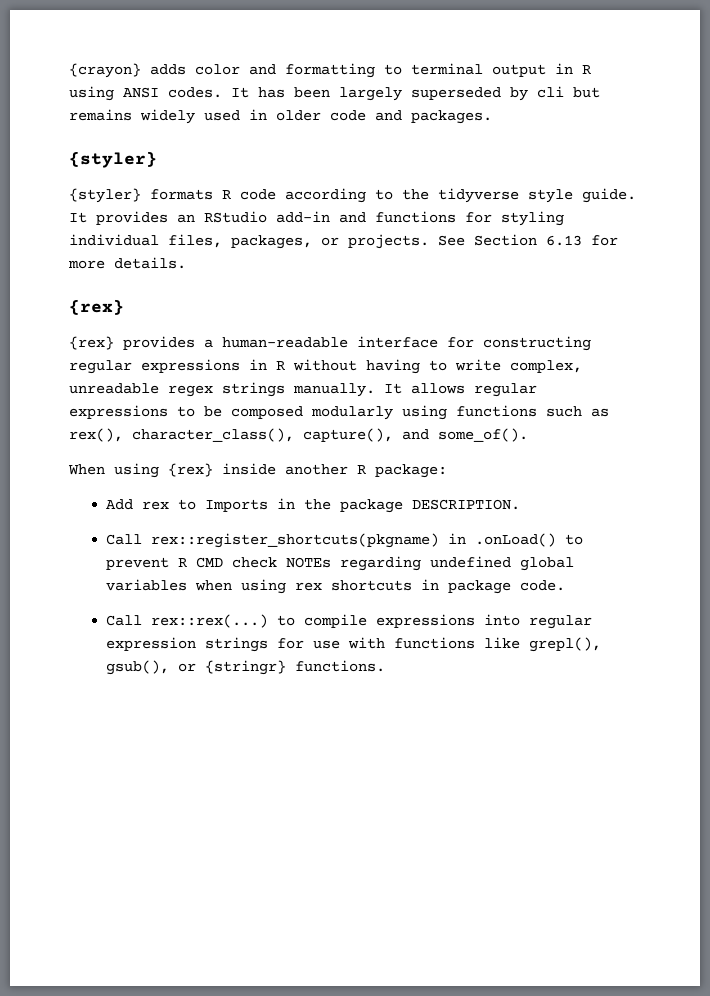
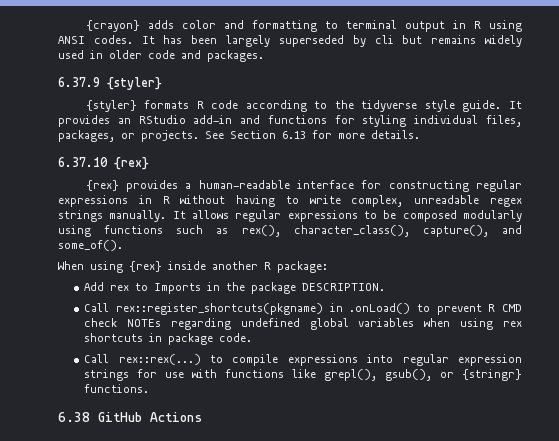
  It has been largely superseded by cli but remains widely used in older code and packages.
- {styler}
+ 6.37.9 {styler}
  See Section 6.13 for more details.
- {rex}
+ 6.37.10 {rex}
+ 6.38 GitHub Actions

